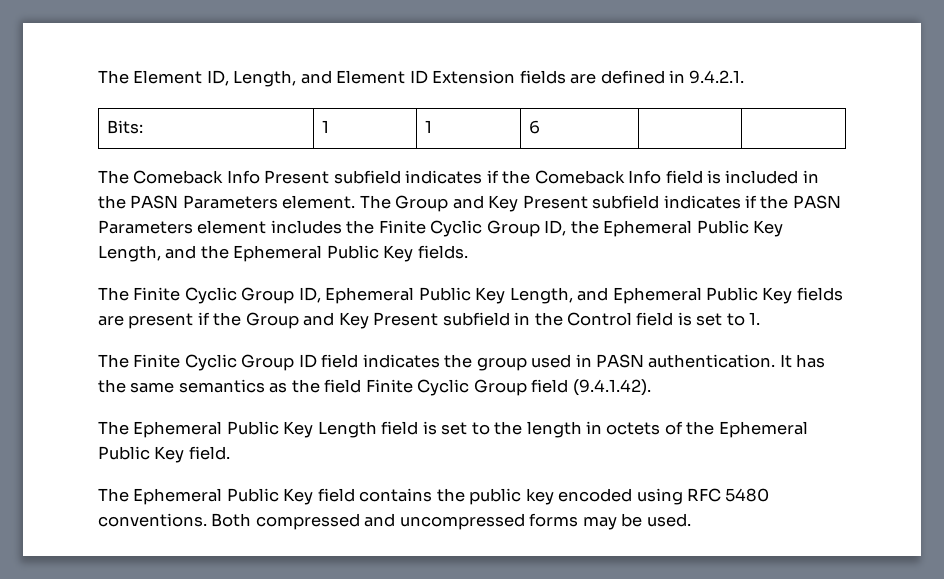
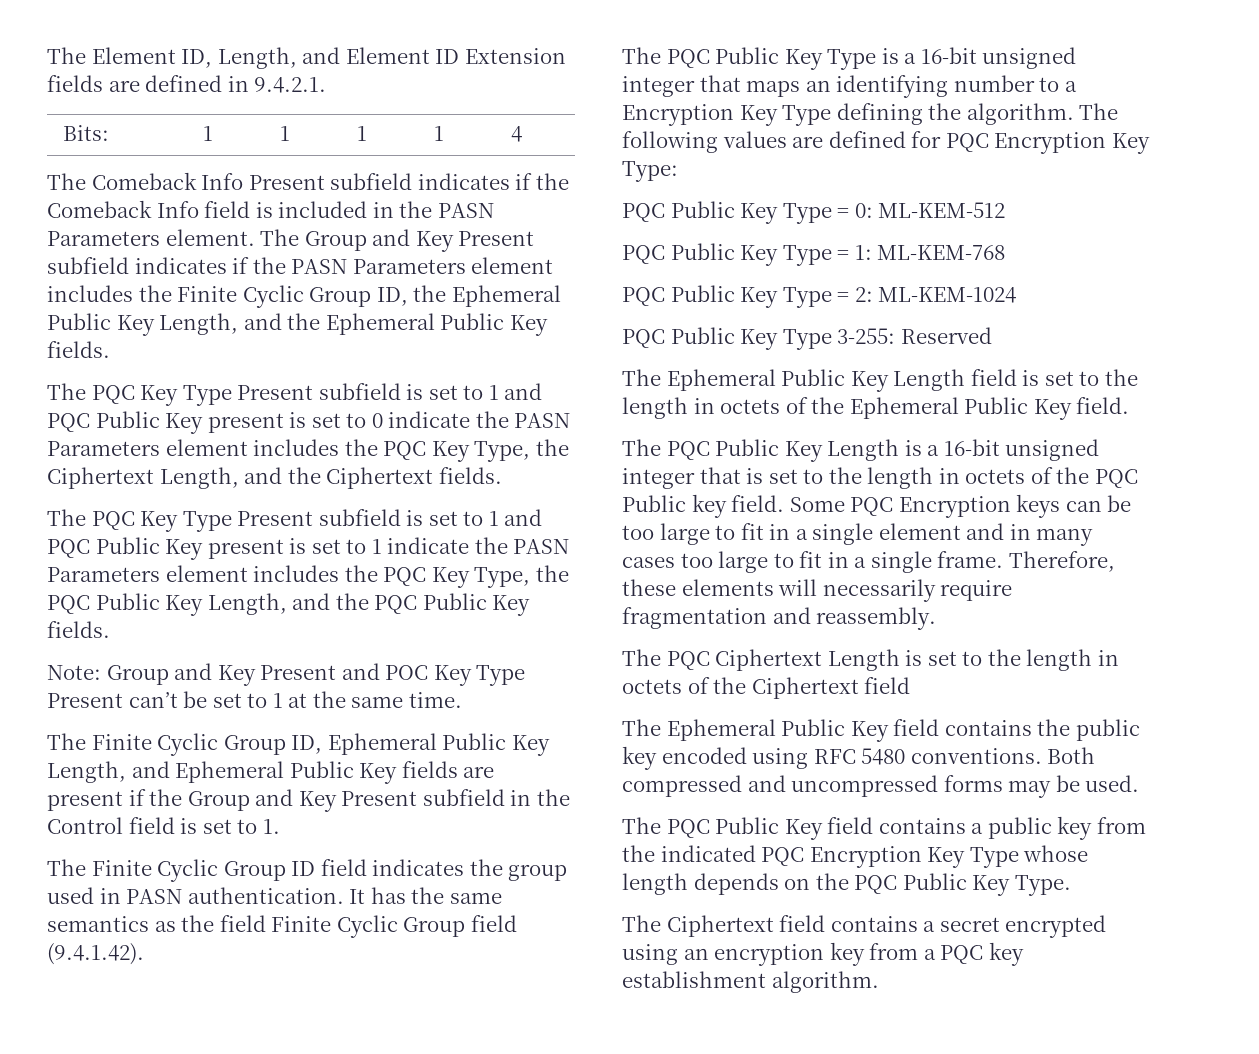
- Bits: | 1 | 1 | 6 | |
+ Bits: | 1 | 1 | 1 | 1 | 4
+ The PQC Key Type Present subfield is set to 1 and PQC Public Key present is set to 0 indicate the PASN Parameters element includes the PQC Key Type, the Ciphertext Length, and the Ciphertext fields.
+ The PQC Key Type Present subfield is set to 1 and PQC Public Key present is set to 1 indicate the PASN Parameters element includes the PQC Key Type, the PQC Public Key Length, and the PQC Public Key fields.
+ Note: Group and Key Present and POC Key Type Present can’t be set to 1 at the same time.
+ The PQC Public Key Type is a 16-bit unsigned integer that maps an identifying number to a Encryption Key Type defining the algorithm. The following values are defined for PQC Encryption Key Type:
+ PQC Public Key Type = 0: ML-KEM-512
+ PQC Public Key Type = 1: ML-KEM-768
+ PQC Public Key Type = 2: ML-KEM-1024
+ PQC Public Key Type 3-255: Reserved
+ The PQC Public Key Length is a 16-bit unsigned integer that is set to the length in octets of the PQC Public key field. Some PQC Encryption keys can be too large to fit in a single element and in many cases too large to fit in a single frame. Therefore, these elements will necessarily require fragmentation and reassembly.
+ The PQC Ciphertext Length is set to the length in octets of the Ciphertext field
+ The PQC Public Key field contains a public key from the indicated PQC Encryption Key Type whose length depends on the PQC Public Key Type.
+ The Ciphertext field contains a secret encrypted using an encryption key from a PQC key establishment algorithm.

